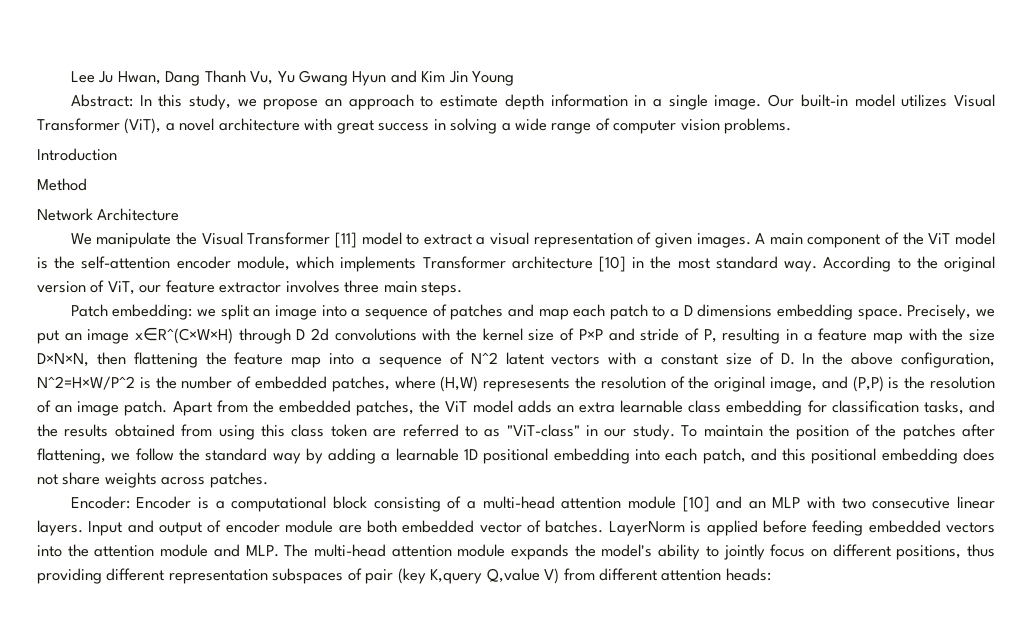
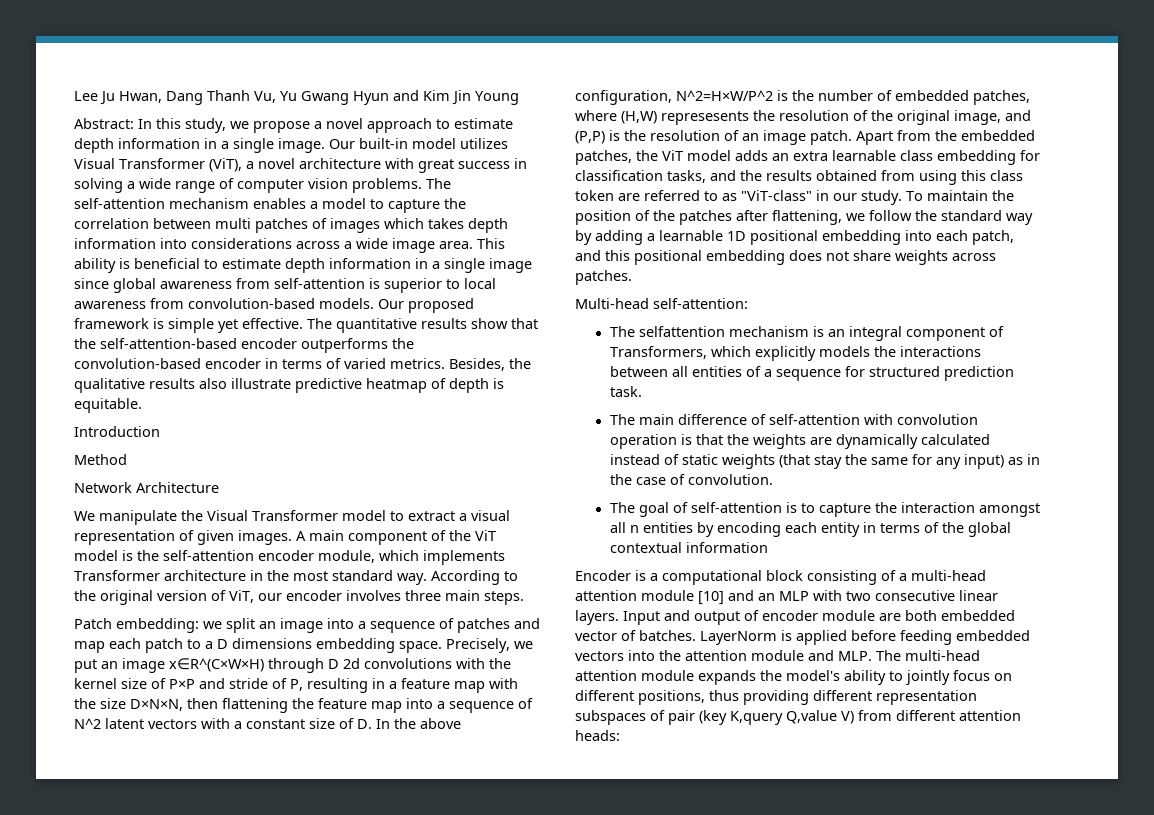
- Abstract: In this study, we propose an approach to estimate depth information in a single image.
+ Abstract: In this study, we propose a novel approach to estimate depth information in a single image.
+ The self-attention mechanism enables a model to capture the correlation between multi patches of images which takes depth information into considerations across a wide image area. This ability is beneficial to estimate depth information in a single image since global awareness from self-attention is superior to local awareness from convolution-based models. Our proposed framework is simple yet effective. The quantitative results show that the self-attention-based encoder outperforms the convolution-based encoder in terms of varied metrics. Besides, the qualitative results also illustrate predictive heatmap of depth is equitable.
- We manipulate the Visual Transformer [11] model to extract a visual representation of given images.
+ We manipulate the Visual Transformer model to extract a visual representation of given images.
- A main component of the ViT model is the self-attention encoder module, which implements Transformer architecture [10] in the most standard way.
+ A main component of the ViT model is the self-attention encoder module, which implements Transformer architecture in the most standard way.
- According to the original version of ViT, our feature extractor involves three main steps.
+ According to the original version of ViT, our encoder involves three main steps.
- Encoder: Encoder is a computational block consisting of a multi-head attention module [10] and an MLP with two consecutive linear layers.
+ Multi-head self-attention:
+ The selfattention mechanism is an integral component of Transformers, which explicitly models the interactions between all entities of a sequence for structured prediction task.
+ The main difference of self-attention with convolution operation is that the weights are dynamically calculated instead of static weights (that stay the same for any input) as in the case of convolution.
+ The goal of self-attention is to capture the interaction amongst all n entities by encoding each entity in terms of the global contextual information
+ Encoder is a computational block consisting of a multi-head attention module [10] and an MLP with two consecutive linear layers.

